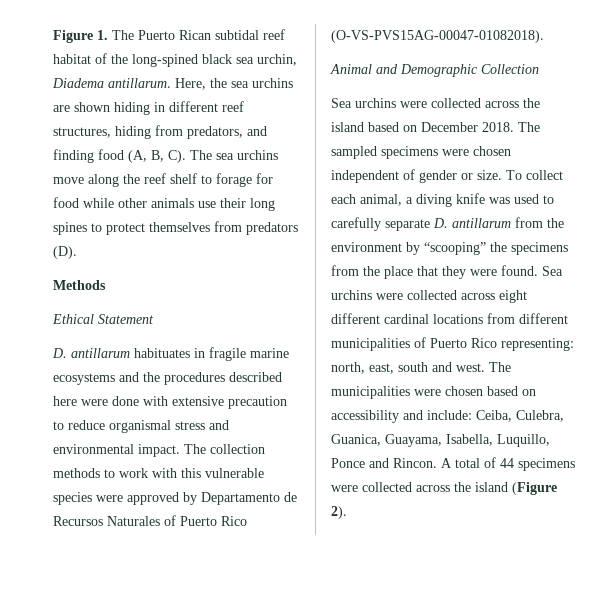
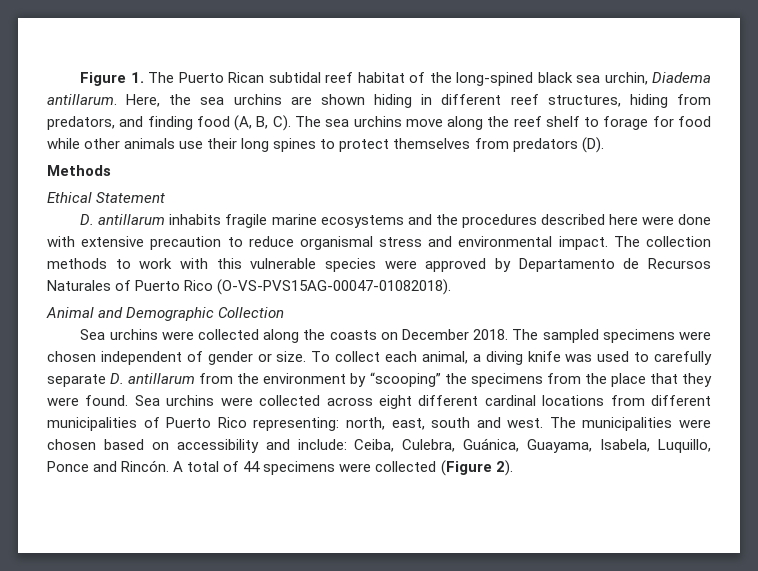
- D. antillarum habituates in fragile marine ecosystems and the procedures described here were done with extensive precaution to reduce organismal stress and environmental impact.
+ D. antillarum inhabits fragile marine ecosystems and the procedures described here were done with extensive precaution to reduce organismal stress and environmental impact.
- Sea urchins were collected across the island based on December 2018.
+ Sea urchins were collected along the coasts on December 2018.
- The municipalities were chosen based on accessibility and include: Ceiba, Culebra, Guanica, Guayama, Isabella, Luquillo, Ponce and Rincon.
+ The municipalities were chosen based on accessibility and include: Ceiba, Culebra, Guánica, Guayama, Isabela, Luquillo, Ponce and Rincón.
- A total of 44 specimens were collected across the island (Figure 2).
+ A total of 44 specimens were collected (Figure 2).

